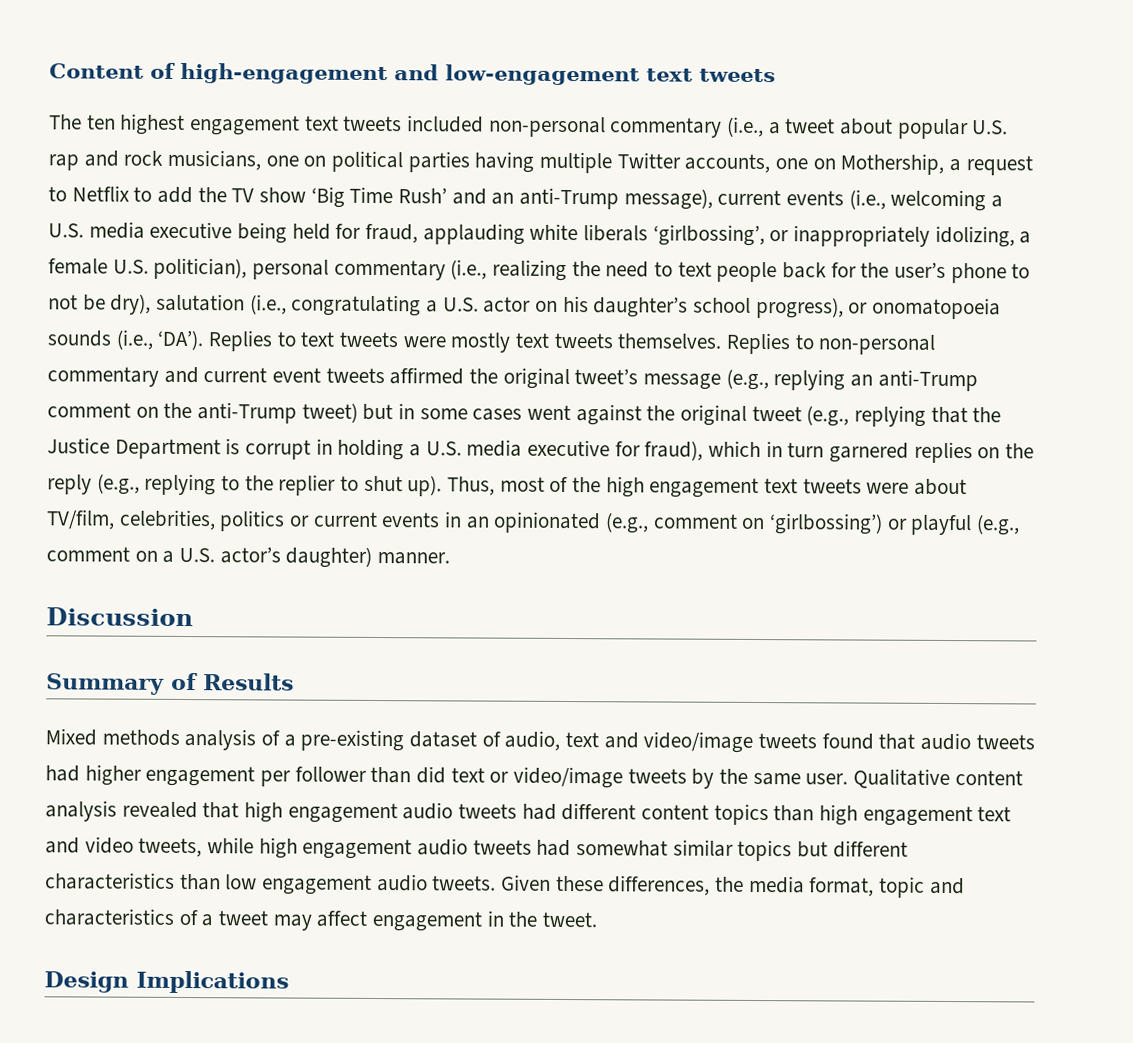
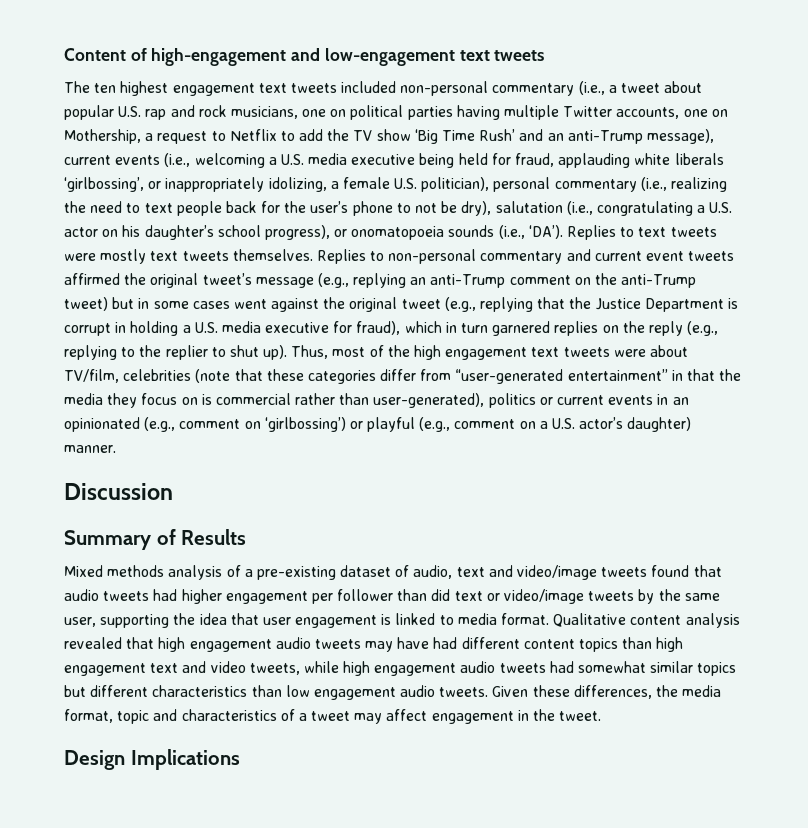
- Thus, most of the high engagement text tweets were about TV/film, celebrities, politics or current events in an opinionated (e.g., comment on ‘girlbossing’) or playful (e.g., comment on a U.S. actor’s daughter) manner.
+ Thus, most of the high engagement text tweets were about TV/film, celebrities (note that these categories differ from “user-generated entertainment” in that the media they focus on is commercial rather than user-generated), politics or current events in an opinionated (e.g., comment on ‘girlbossing’) or playful (e.g., comment on a U.S. actor’s daughter) manner.
- Mixed methods analysis of a pre-existing dataset of audio, text and video/image tweets found that audio tweets had higher engagement per follower than did text or video/image tweets by the same user.
+ Mixed methods analysis of a pre-existing dataset of audio, text and video/image tweets found that audio tweets had higher engagement per follower than did text or video/image tweets by the same user, supporting the idea that user engagement is linked to media format.
- Qualitative content analysis revealed that high engagement audio tweets had different content topics than high engagement text and video tweets, while high engagement audio tweets had somewhat similar topics but different characteristics than low engagement audio tweets.
+ Qualitative content analysis revealed that high engagement audio tweets may have had different content topics than high engagement text and video tweets, while high engagement audio tweets had somewhat similar topics but different characteristics than low engagement audio tweets.

